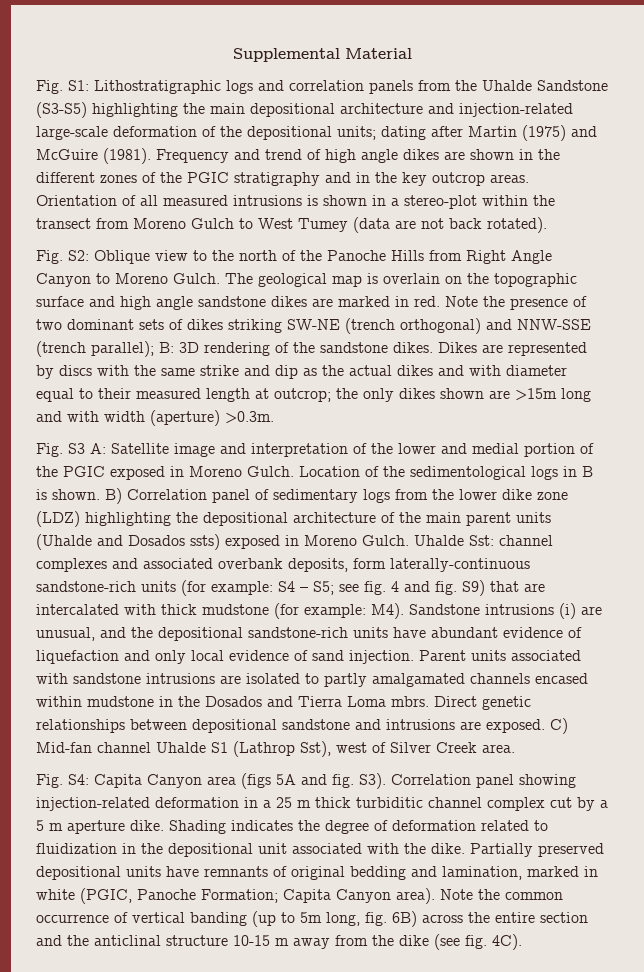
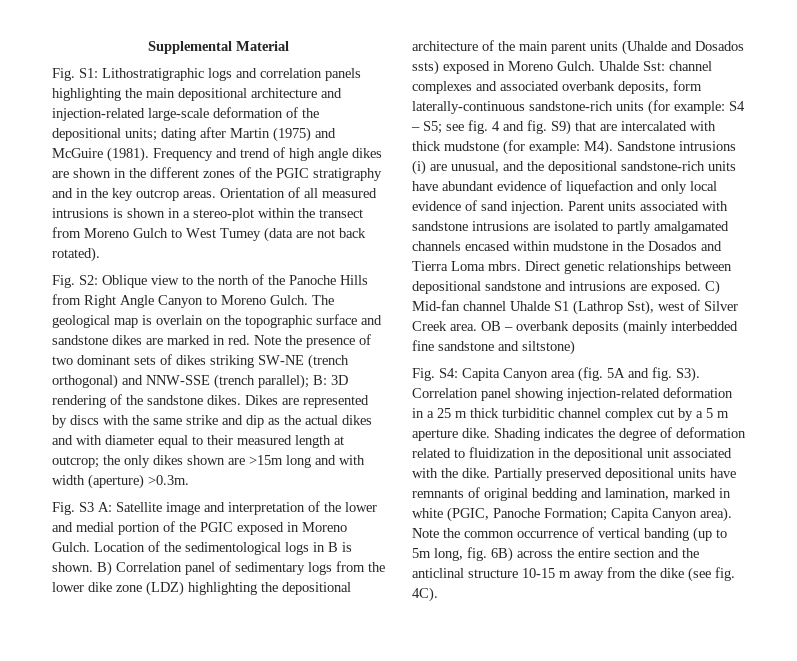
- Fig. S1: Lithostratigraphic logs and correlation panels from the Uhalde Sandstone (S3-S5) highlighting the main depositional architecture and injection-related large-scale deformation of the depositional units; dating after Martin (1975) and McGuire (1981).
+ Fig. S1: Lithostratigraphic logs and correlation panels highlighting the main depositional architecture and injection-related large-scale deformation of the depositional units; dating after Martin (1975) and McGuire (1981).
- The geological map is overlain on the topographic surface and high angle sandstone dikes are marked in red.
+ The geological map is overlain on the topographic surface and sandstone dikes are marked in red.
+ OB – overbank deposits (mainly interbedded fine sandstone and siltstone)
- Fig. S4: Capita Canyon area (figs 5A and fig. S3). Correlation panel showing injection-related deformation in a 25 m thick turbiditic channel complex cut by a 5 m aperture dike.
+ Fig. S4: Capita Canyon area (fig. 5A and fig. S3). Correlation panel showing injection-related deformation in a 25 m thick turbiditic channel complex cut by a 5 m aperture dike.

